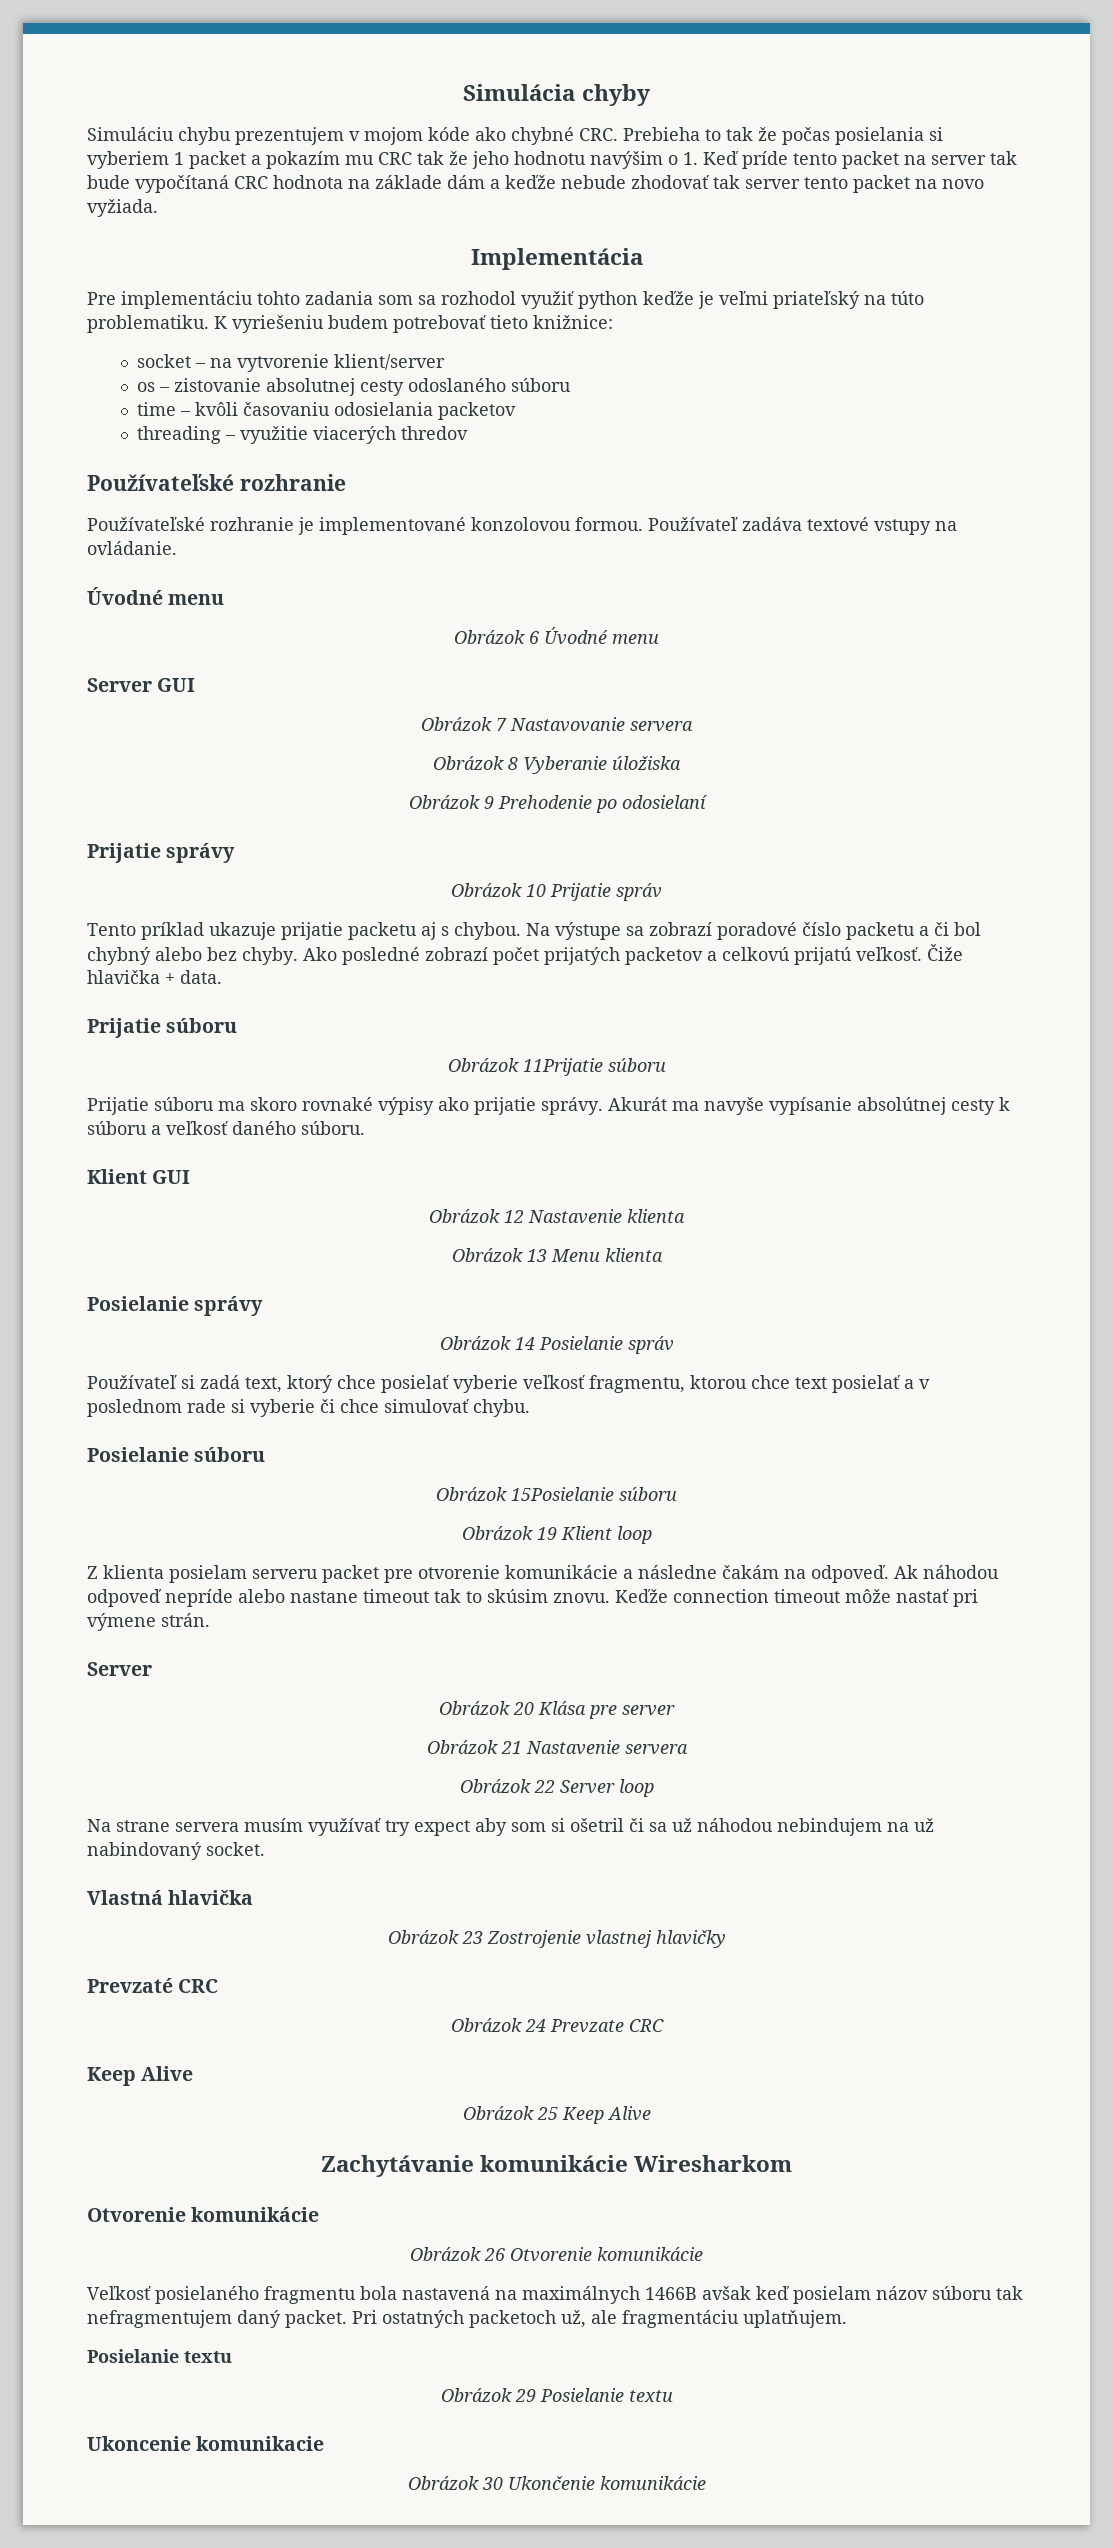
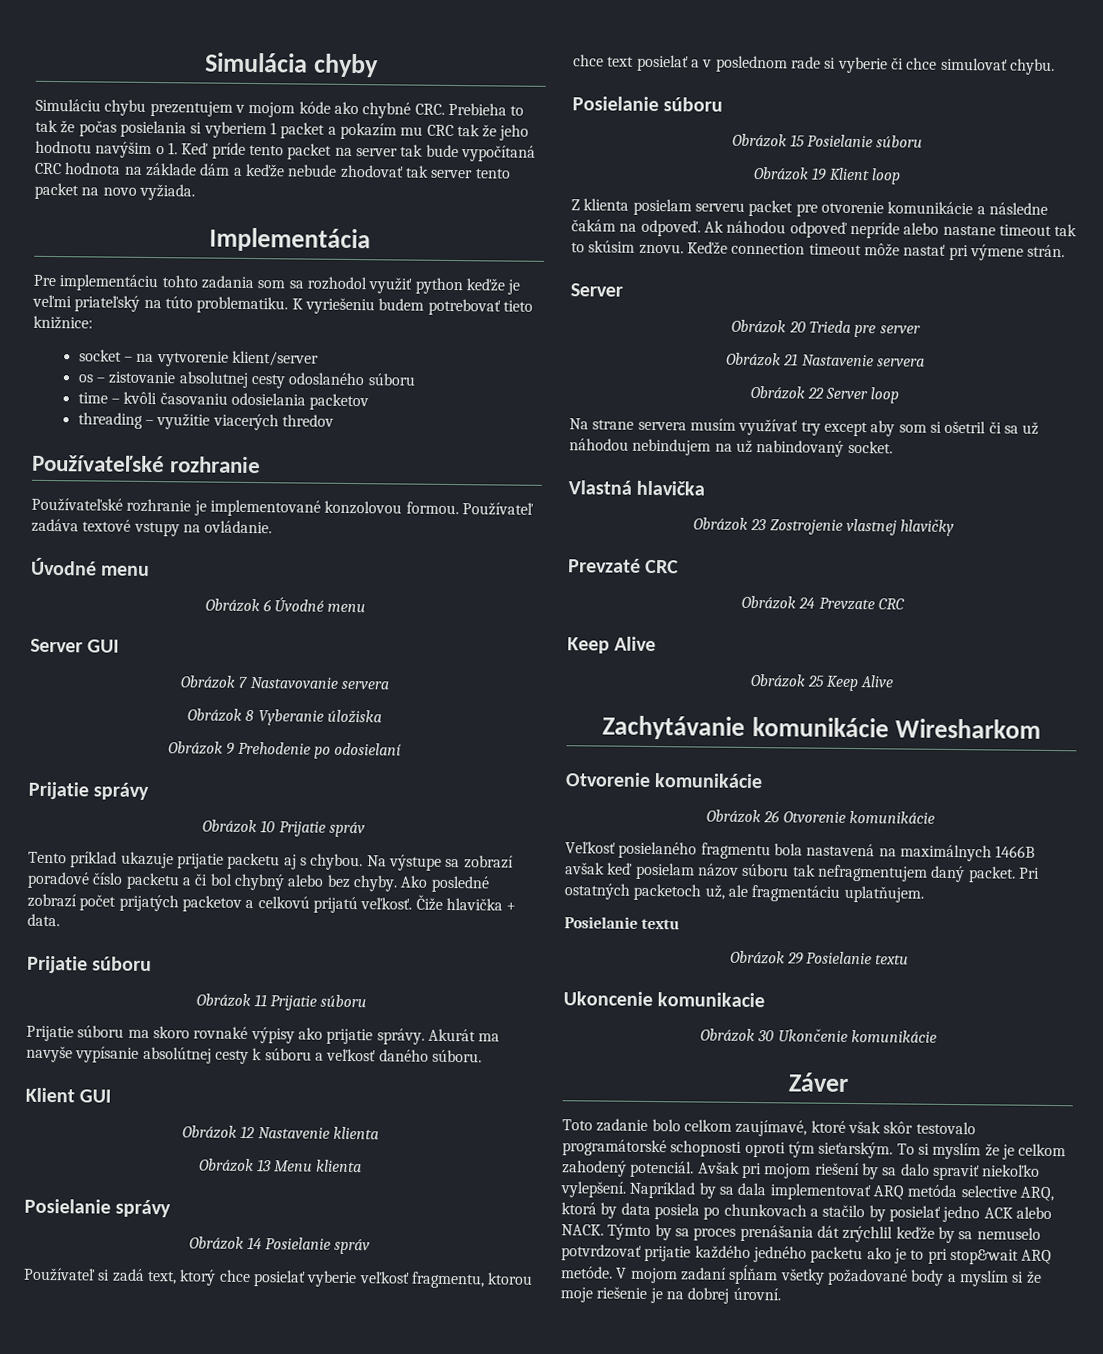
- Obrázok 11Prijatie súboru
+ Obrázok 11 Prijatie súboru
- Obrázok 15Posielanie súboru
+ Obrázok 15 Posielanie súboru
- Obrázok 20 Klása pre server
+ Obrázok 20 Trieda pre server
- Na strane servera musím využívať try expect aby som si ošetril či sa už náhodou nebindujem na už nabindovaný socket.
+ Na strane servera musím využívať try except aby som si ošetril či sa už náhodou nebindujem na už nabindovaný socket.
+ Záver
+ Toto zadanie bolo celkom zaujímavé, ktoré však skôr testovalo programátorské schopnosti oproti tým sieťarským. To si myslím že je celkom zahodený potenciál. Avšak pri mojom riešení by sa dalo spraviť niekoľko vylepšení. Napríklad by sa dala implementovať ARQ metóda selective ARQ, ktorá by data posiela po chunkovach a stačilo by posielať jedno ACK alebo NACK. Týmto by sa proces prenášania dát zrýchlil keďže by sa nemuselo potvrdzovať prijatie každého jedného packetu ako je to pri stop&wait ARQ metóde. V mojom zadaní spĺňam všetky požadované body a myslím si že moje riešenie je na dobrej úrovní.

